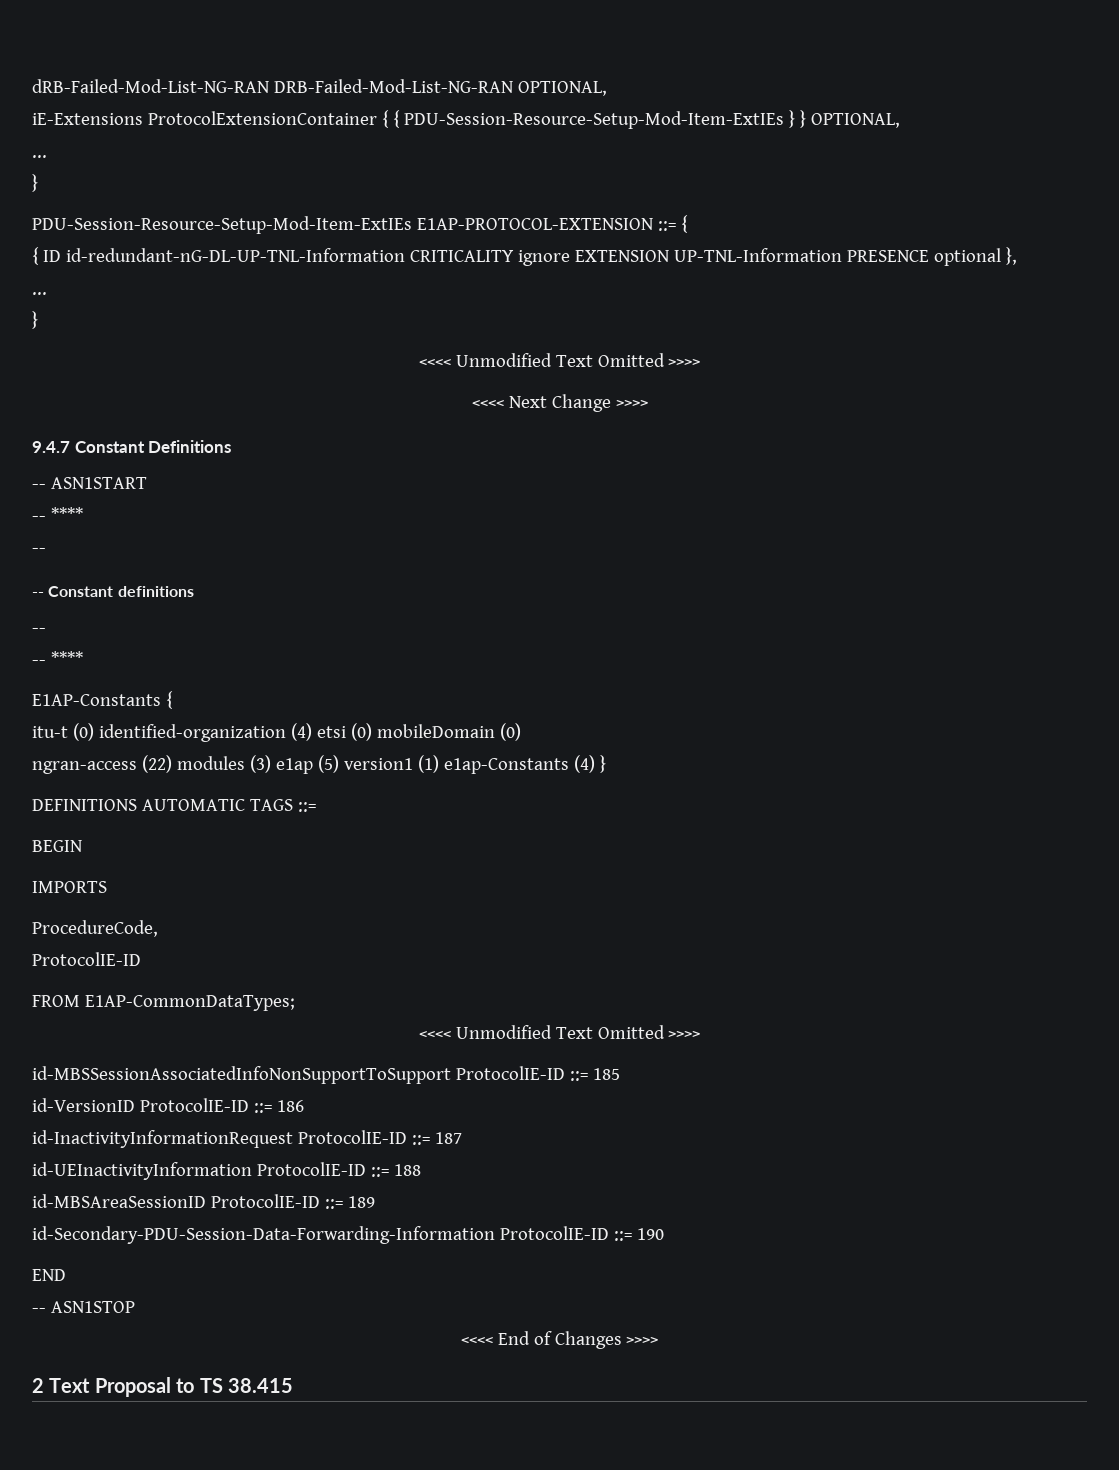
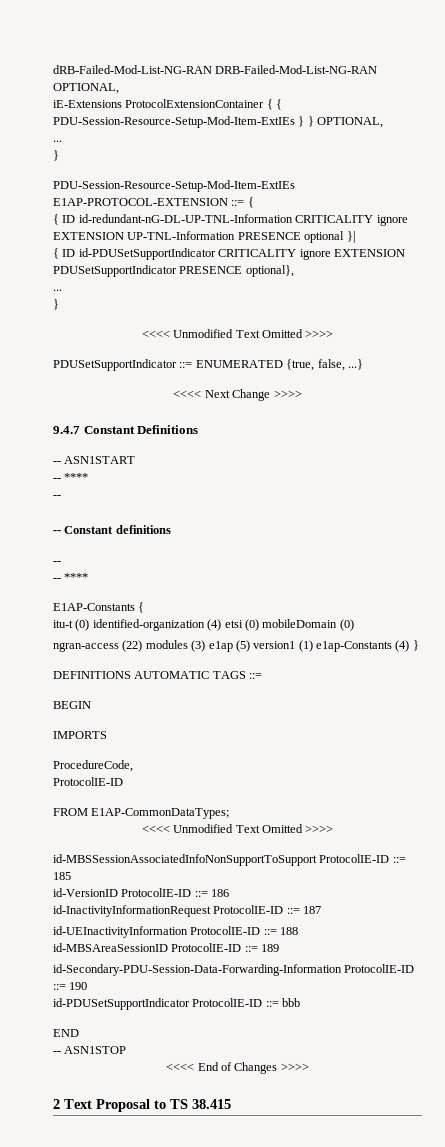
- { ID id-redundant-nG-DL-UP-TNL-Information CRITICALITY ignore EXTENSION UP-TNL-Information PRESENCE optional },
+ { ID id-redundant-nG-DL-UP-TNL-Information CRITICALITY ignore EXTENSION UP-TNL-Information PRESENCE optional }|
+ { ID id-PDUSetSupportIndicator CRITICALITY ignore EXTENSION PDUSetSupportIndicator PRESENCE optional},
+ PDUSetSupportIndicator ::= ENUMERATED {true, false, ...}
+ id-PDUSetSupportIndicator ProtocolIE-ID ::= bbb

